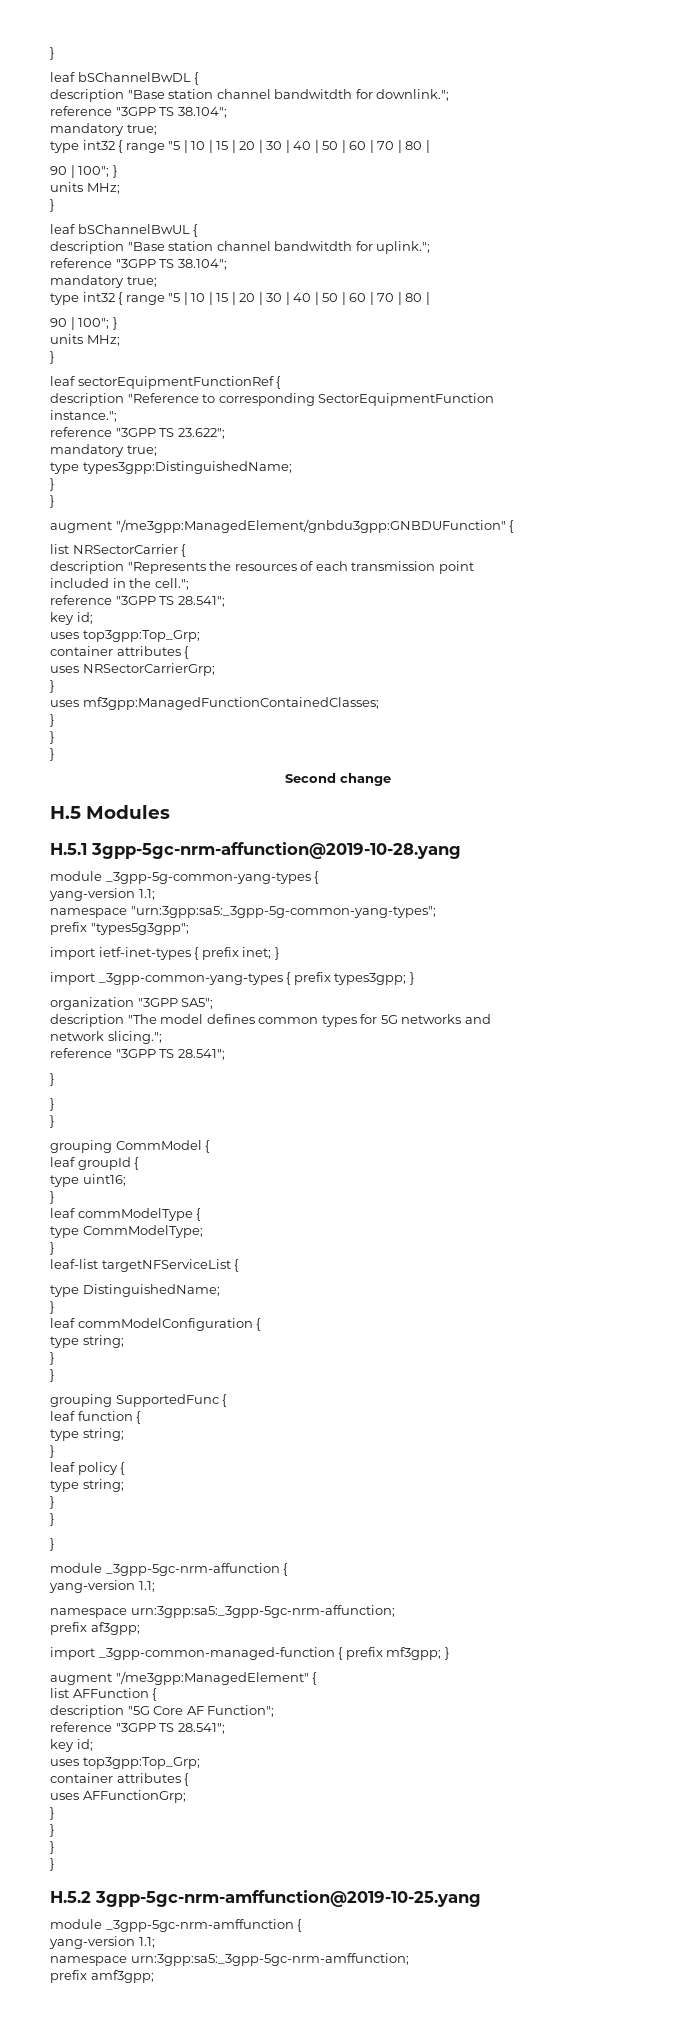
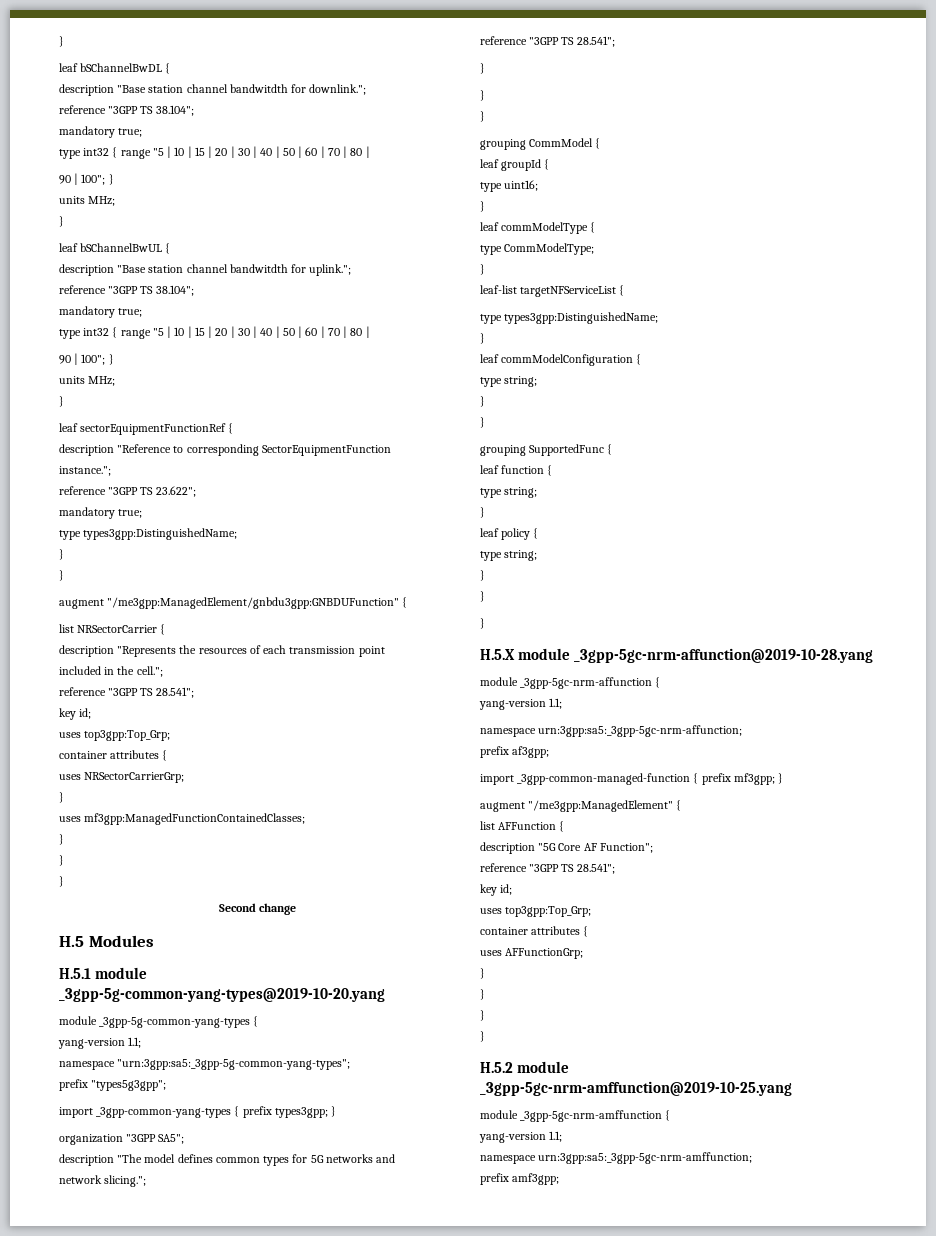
- H.5.1 3gpp-5gc-nrm-affunction@2019-10-28.yang
+ H.5.1 module _3gpp-5g-common-yang-types@2019-10-20.yang
- import ietf-inet-types { prefix inet; }
  leaf-list targetNFServiceList {
- type DistinguishedName;
+ type types3gpp:DistinguishedName;
+ H.5.X module _3gpp-5gc-nrm-affunction@2019-10-28.yang
- H.5.2 3gpp-5gc-nrm-amffunction@2019-10-25.yang
+ H.5.2 module _3gpp-5gc-nrm-amffunction@2019-10-25.yang

